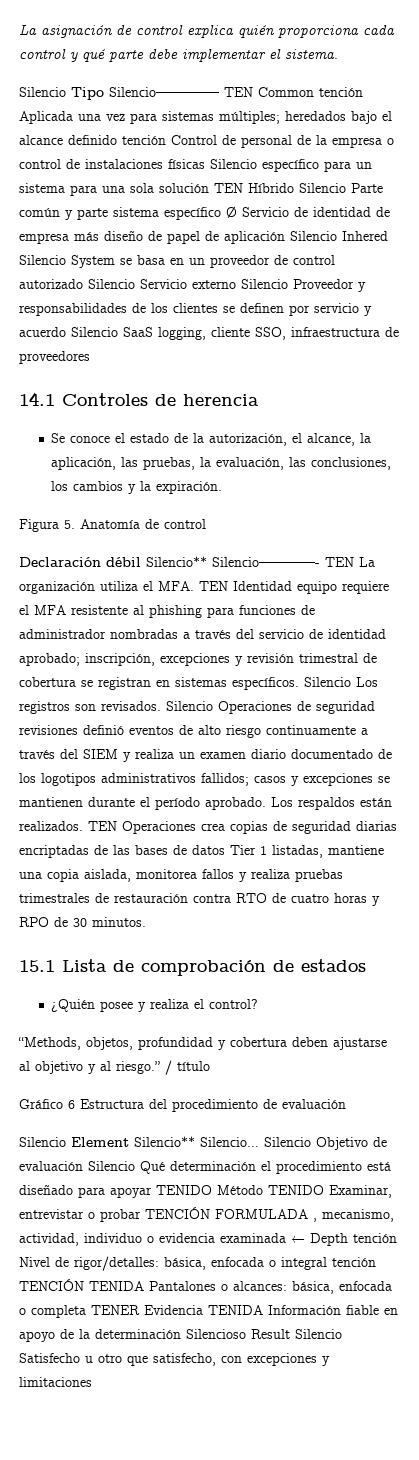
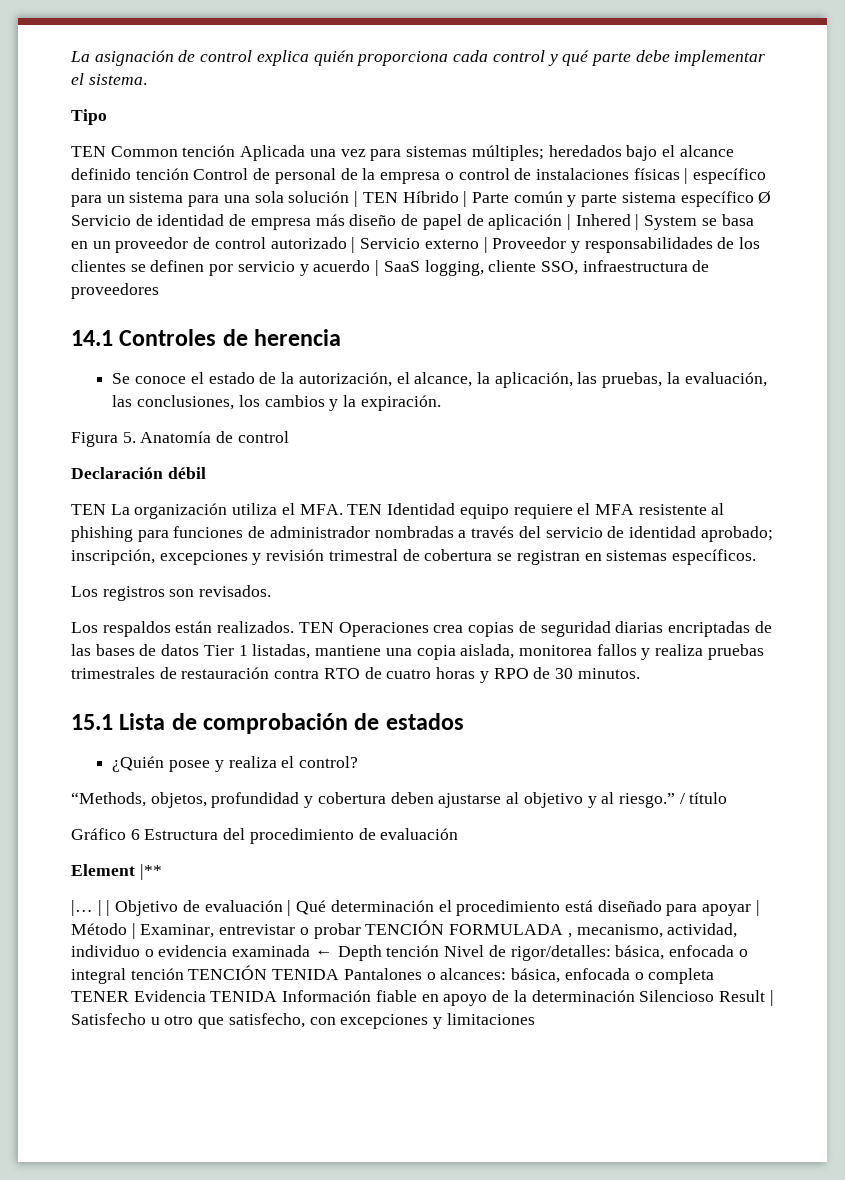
- Silencio Tipo Silencio————– TEN Common tención Aplicada una vez para sistemas múltiples;
+ Tipo
+ TEN Common tención Aplicada una vez para sistemas múltiples;
- heredados bajo el alcance definido tención Control de personal de la empresa o control de instalaciones físicas Silencio específico para un sistema para una sola solución TEN Híbrido Silencio Parte común y parte sistema específico Ø Servicio de identidad de empresa más diseño de papel de aplicación Silencio Inhered Silencio System se basa en un proveedor de control autorizado Silencio Servicio externo Silencio Proveedor y responsabilidades de los clientes se definen por servicio y acuerdo Silencio SaaS logging, cliente SSO, infraestructura de proveedores
+ heredados bajo el alcance definido tención Control de personal de la empresa o control de instalaciones físicas | específico para un sistema para una sola solución | TEN Híbrido | Parte común y parte sistema específico Ø Servicio de identidad de empresa más diseño de papel de aplicación | Inhered | System se basa en un proveedor de control autorizado | Servicio externo | Proveedor y responsabilidades de los clientes se definen por servicio y acuerdo | SaaS logging, cliente SSO, infraestructura de proveedores
- Declaración débil Silencio** Silencio————- TEN La organización utiliza el MFA. TEN Identidad equipo requiere el MFA resistente al phishing para funciones de administrador nombradas a través del servicio de identidad aprobado; inscripción, excepciones y revisión trimestral de cobertura se registran en sistemas específicos. Silencio Los registros son revisados. Silencio Operaciones de seguridad revisiones definió eventos de alto riesgo continuamente a través del SIEM y realiza un examen diario documentado de los logotipos administrativos fallidos; casos y excepciones se mantienen durante el período aprobado. Los respaldos están realizados.
+ Declaración débil
+ TEN La organización utiliza el MFA. TEN Identidad equipo requiere el MFA resistente al phishing para funciones de administrador nombradas a través del servicio de identidad aprobado; inscripción, excepciones y revisión trimestral de cobertura se registran en sistemas específicos.
+ Los registros son revisados.
+ Los respaldos están realizados.
- Silencio Element Silencio** Silencio… Silencio Objetivo de evaluación Silencio Qué determinación el procedimiento está diseñado para apoyar TENIDO Método TENIDO Examinar, entrevistar o probar TENCIÓN FORMULADA , mecanismo, actividad, individuo o evidencia examinada ← Depth tención Nivel de rigor/detalles:
+ Element |**
+ |… | | Objetivo de evaluación | Qué determinación el procedimiento está diseñado para apoyar | Método | Examinar, entrevistar o probar TENCIÓN FORMULADA , mecanismo, actividad, individuo o evidencia examinada ← Depth tención Nivel de rigor/detalles:
- básica, enfocada o completa TENER Evidencia TENIDA Información fiable en apoyo de la determinación Silencioso Result Silencio Satisfecho u otro que satisfecho, con excepciones y limitaciones
+ básica, enfocada o completa TENER Evidencia TENIDA Información fiable en apoyo de la determinación Silencioso Result | Satisfecho u otro que satisfecho, con excepciones y limitaciones

